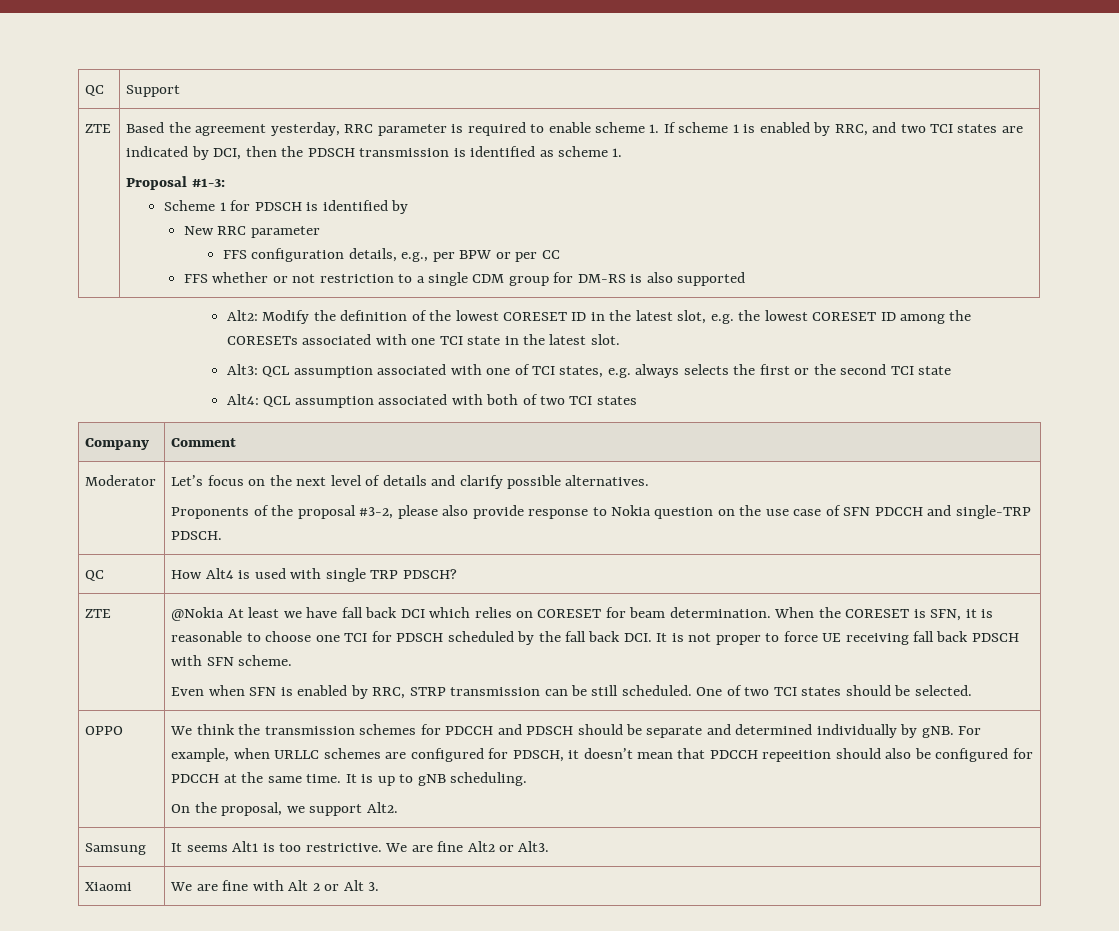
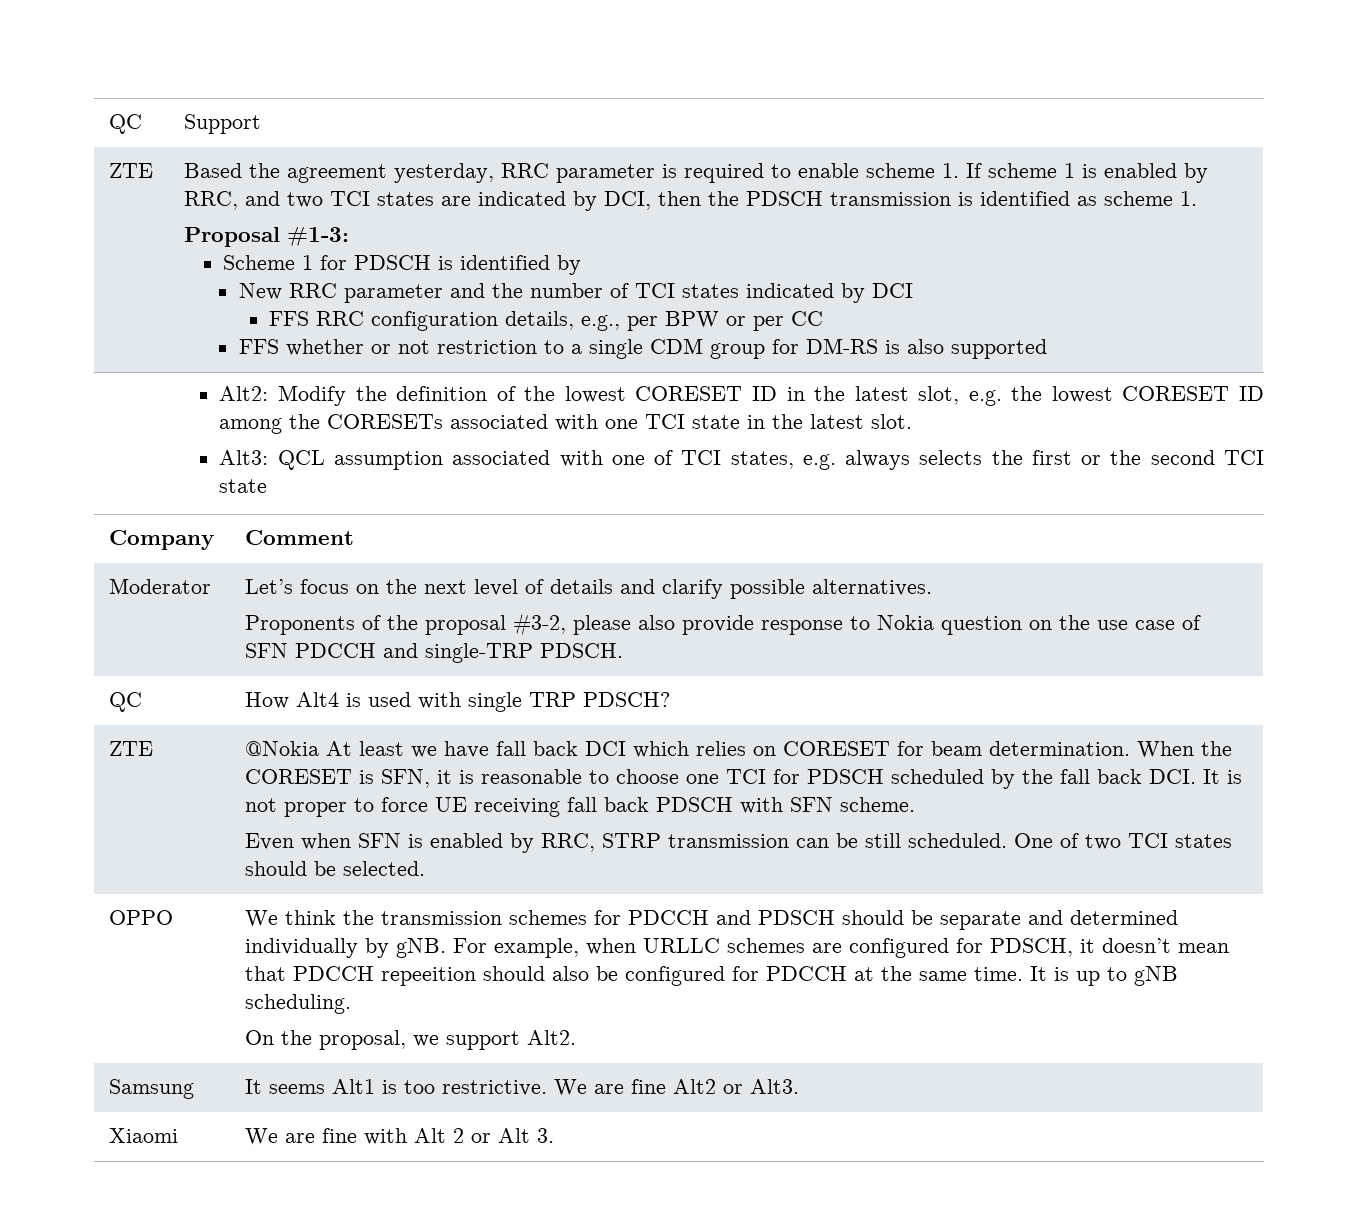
- New RRC parameter
- FFS configuration details, e.g., per BPW or per CC
+ New RRC parameter and the number of TCI states indicated by DCI
+ FFS RRC configuration details, e.g., per BPW or per CC
- Alt4: QCL assumption associated with both of two TCI states

